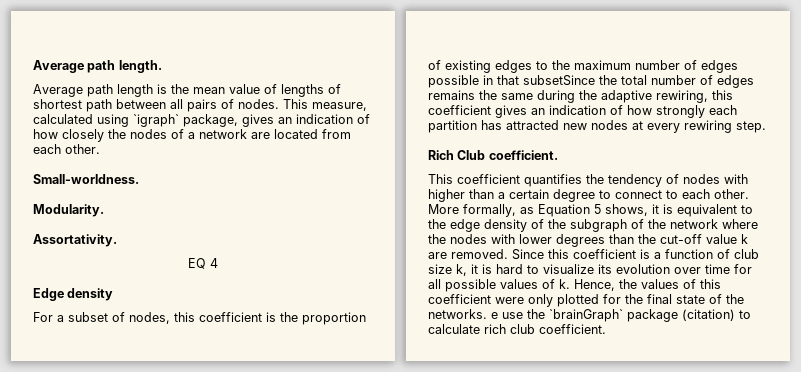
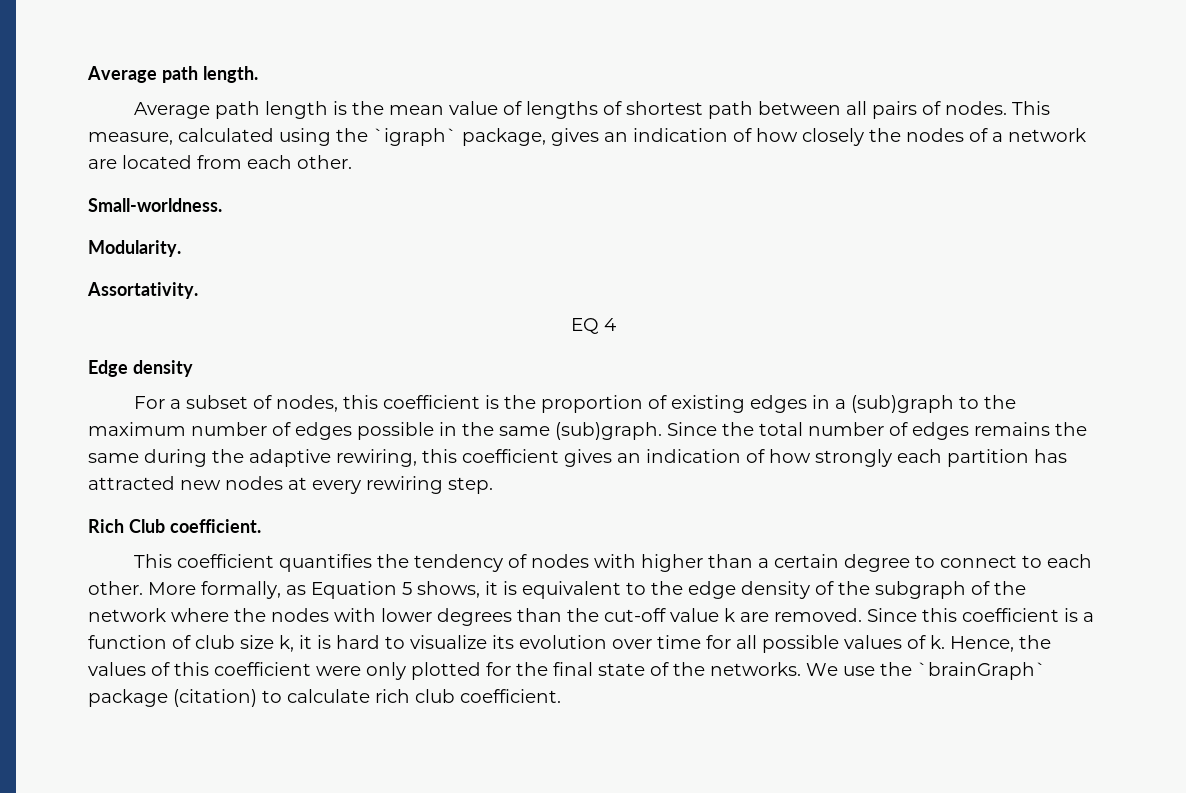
- This measure, calculated using `igraph` package, gives an indication of how closely the nodes of a network are located from each other.
+ This measure, calculated using the `igraph` package, gives an indication of how closely the nodes of a network are located from each other.
- For a subset of nodes, this coefficient is the proportion of existing edges to the maximum number of edges possible in that subsetSince the total number of edges remains the same during the adaptive rewiring, this coefficient gives an indication of how strongly each partition has attracted new nodes at every rewiring step.
+ For a subset of nodes, this coefficient is the proportion of existing edges in a (sub)graph to the maximum number of edges possible in the same (sub)graph. Since the total number of edges remains the same during the adaptive rewiring, this coefficient gives an indication of how strongly each partition has attracted new nodes at every rewiring step.
- Hence, the values of this coefficient were only plotted for the final state of the networks. e use the `brainGraph` package (citation) to calculate rich club coefficient.
+ Hence, the values of this coefficient were only plotted for the final state of the networks. We use the `brainGraph` package (citation) to calculate rich club coefficient.

